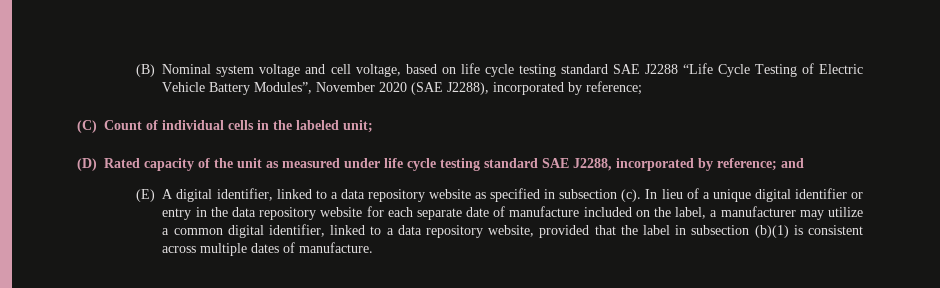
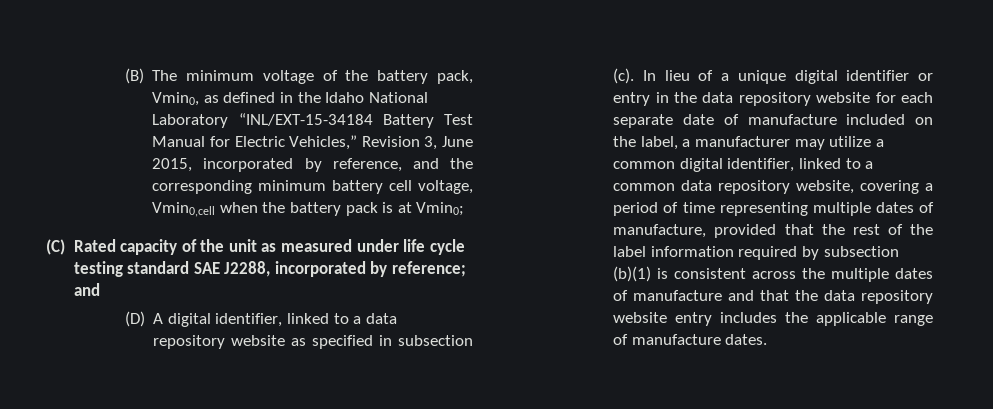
- (B) Nominal system voltage and cell voltage, based on life cycle testing standard SAE J2288 “Life Cycle Testing of Electric Vehicle Battery Modules”, November 2020 (SAE J2288), incorporated by reference;
- (C) Count of individual cells in the labeled unit;
- (D) Rated capacity of the unit as measured under life cycle testing standard SAE J2288, incorporated by reference; and
+ (B) The minimum voltage of the battery pack, Vmin0, as defined in the Idaho National Laboratory “INL/EXT-15-34184 Battery Test Manual for Electric Vehicles,” Revision 3, June 2015, incorporated by reference, and the corresponding minimum battery cell voltage, Vmin0,cell when the battery pack is at Vmin0;
+ (C) Rated capacity of the unit as measured under life cycle testing standard SAE J2288, incorporated by reference; and
- (E) A digital identifier, linked to a data repository website as specified in subsection (c).
+ (D) A digital identifier, linked to a data repository website as specified in subsection (c).
- In lieu of a unique digital identifier or entry in the data repository website for each separate date of manufacture included on the label, a manufacturer may utilize a common digital identifier, linked to a data repository website, provided that the label in subsection (b)(1) is consistent across multiple dates of manufacture.
+ In lieu of a unique digital identifier or entry in the data repository website for each separate date of manufacture included on the label, a manufacturer may utilize a common digital identifier, linked to a common data repository website, covering a period of time representing multiple dates of manufacture, provided that the rest of the label information required by subsection (b)(1) is consistent across the multiple dates of manufacture and that the data repository website entry includes the applicable range of manufacture dates.

